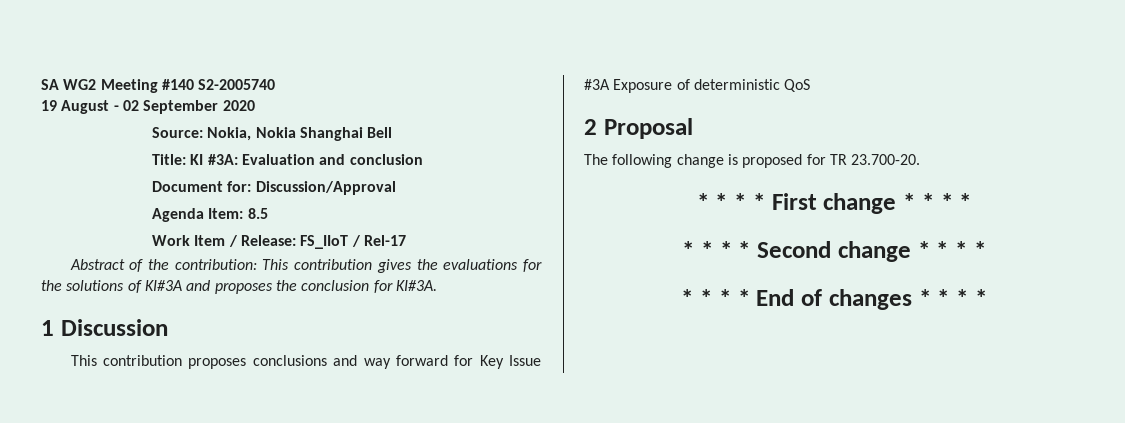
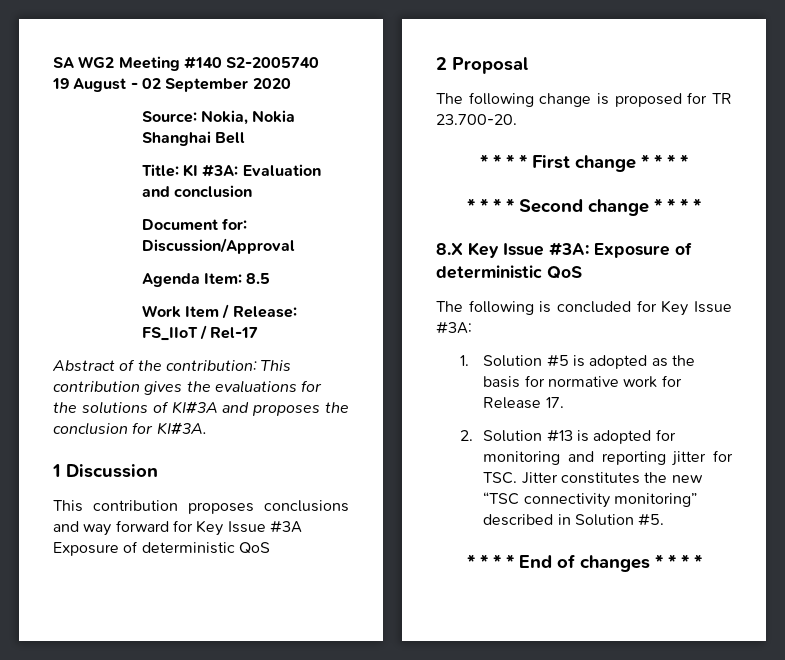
+ 8.X Key Issue #3A: Exposure of deterministic QoS
+ The following is concluded for Key Issue #3A:
+ 1. Solution #5 is adopted as the basis for normative work for Release 17.
+ 2. Solution #13 is adopted for monitoring and reporting jitter for TSC. Jitter constitutes the new “TSC connectivity monitoring” described in Solution #5.

